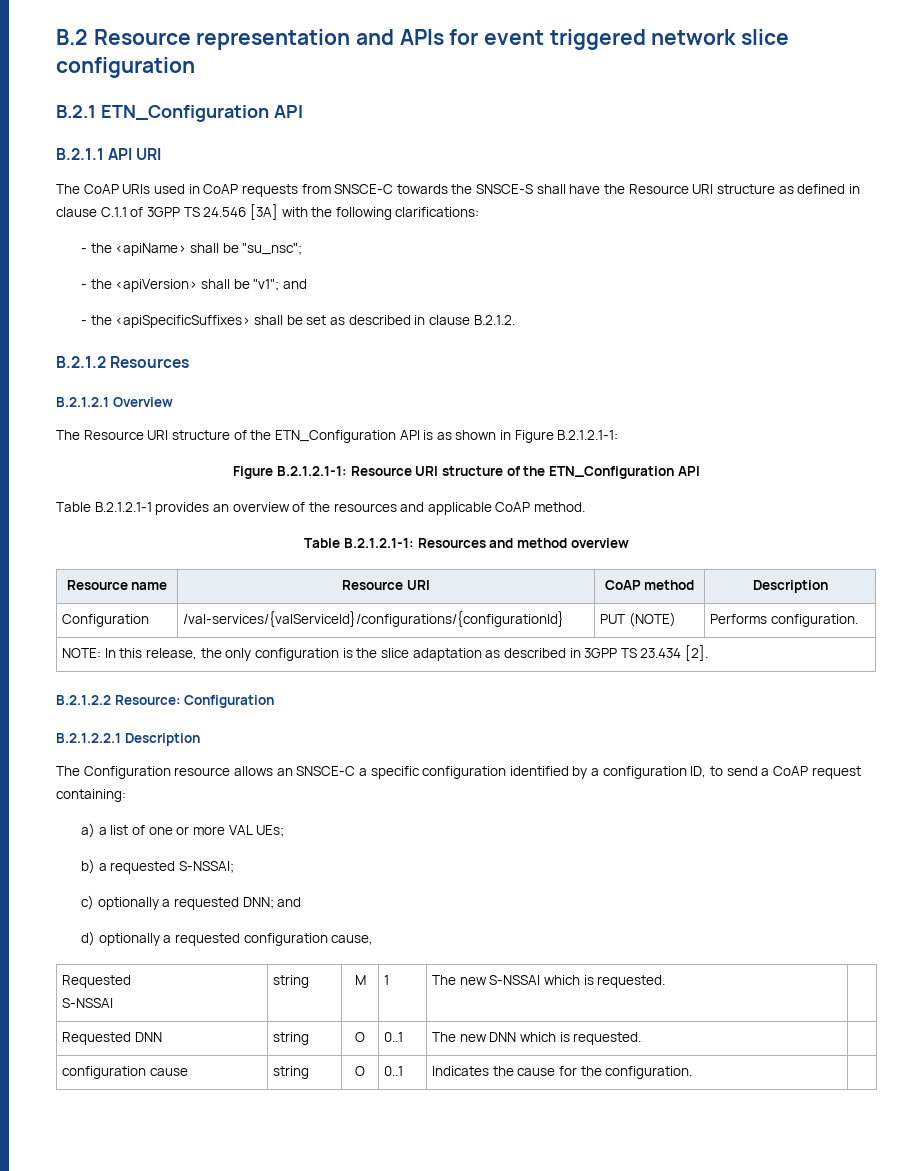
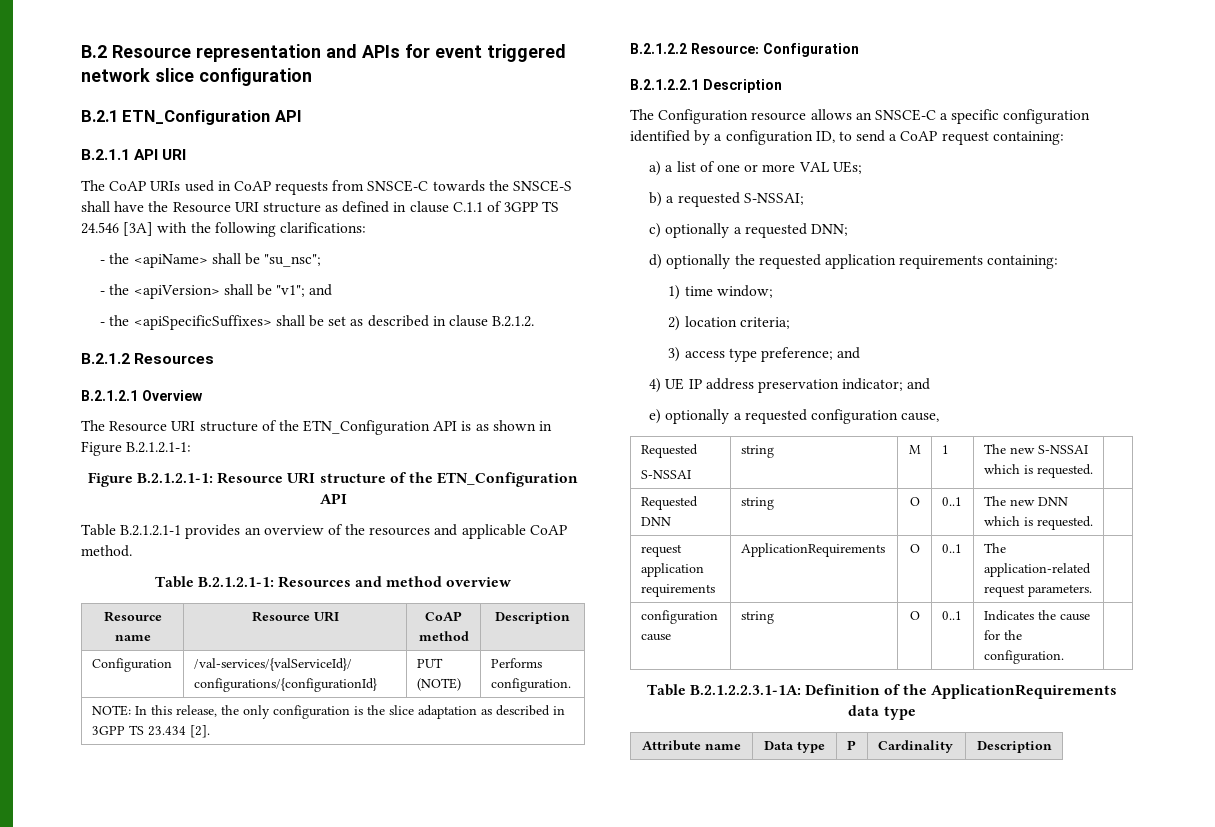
- c) optionally a requested DNN; and
- d) optionally a requested configuration cause,
+ c) optionally a requested DNN;
+ d) optionally the requested application requirements containing:
+ 1) time window;
+ 2) location criteria;
+ 3) access type preference; and
+ 4) UE IP address preservation indicator; and
+ e) optionally a requested configuration cause,
+ request application requirements | ApplicationRequirements | O | 0..1 | The application-related request parameters. |
+ Table B.2.1.2.2.3.1-1A: Definition of the ApplicationRequirements data type
+ Attribute name | Data type | P | Cardinality | Description

